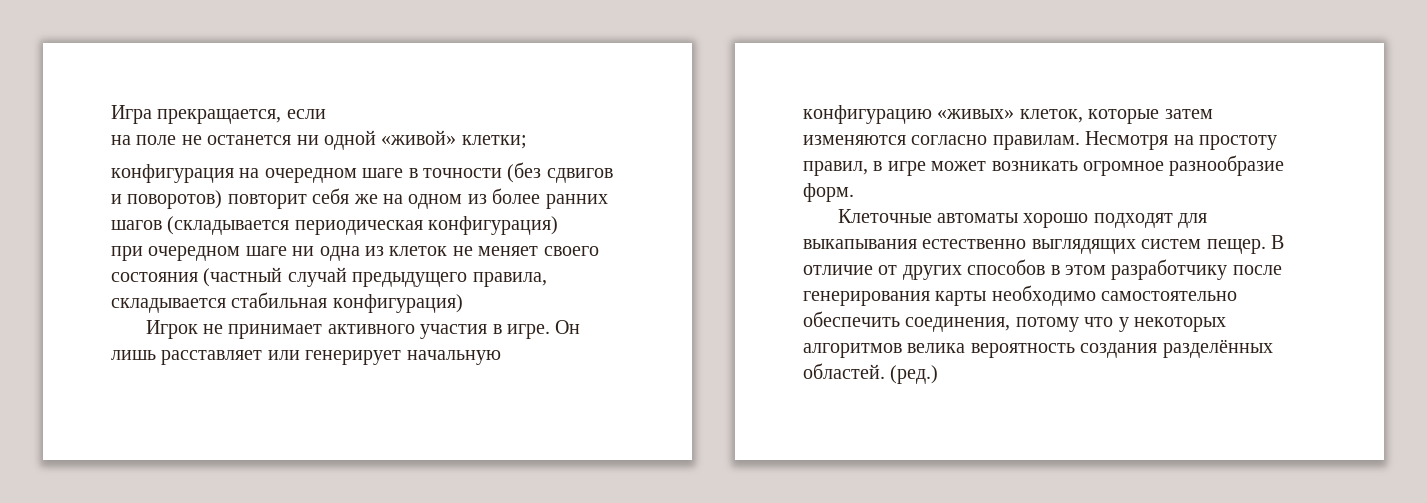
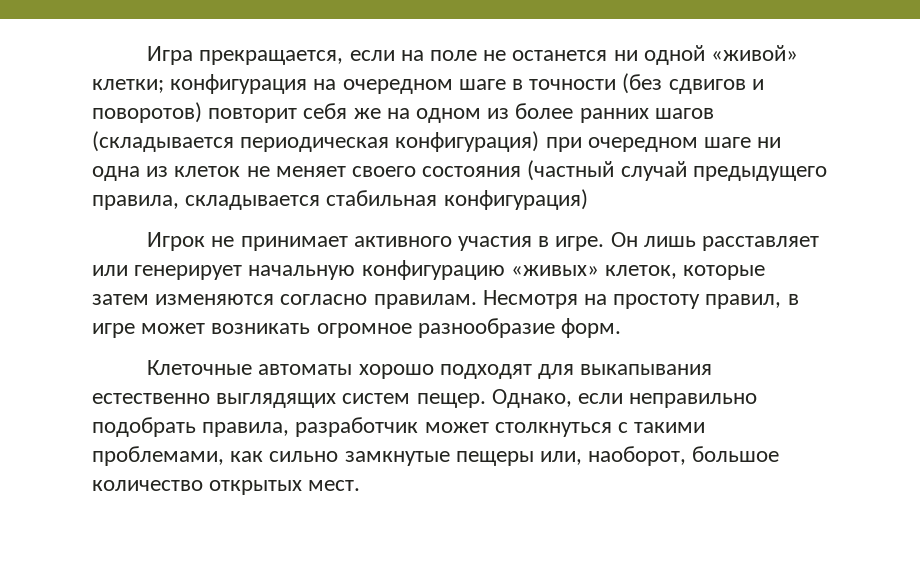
- Игра прекращается, если
- на поле не останется ни одной «живой» клетки;
- конфигурация на очередном шаге в точности (без сдвигов и поворотов) повторит себя же на одном из более ранних шагов (складывается периодическая конфигурация)
- при очередном шаге ни одна из клеток не меняет своего состояния (частный случай предыдущего правила, складывается стабильная конфигурация)
+ Игра прекращается, если на поле не останется ни одной «живой» клетки; конфигурация на очередном шаге в точности (без сдвигов и поворотов) повторит себя же на одном из более ранних шагов (складывается периодическая конфигурация) при очередном шаге ни одна из клеток не меняет своего состояния (частный случай предыдущего правила, складывается стабильная конфигурация)
- В отличие от других способов в этом разработчику после генерирования карты необходимо самостоятельно обеспечить соединения, потому что у некоторых алгоритмов велика вероятность создания разделённых областей. (ред.)
+ Однако, если неправильно подобрать правила, разработчик может столкнуться с такими проблемами, как сильно замкнутые пещеры или, наоборот, большое количество открытых мест.

